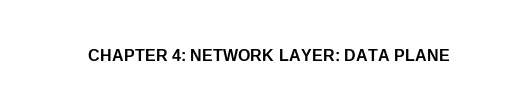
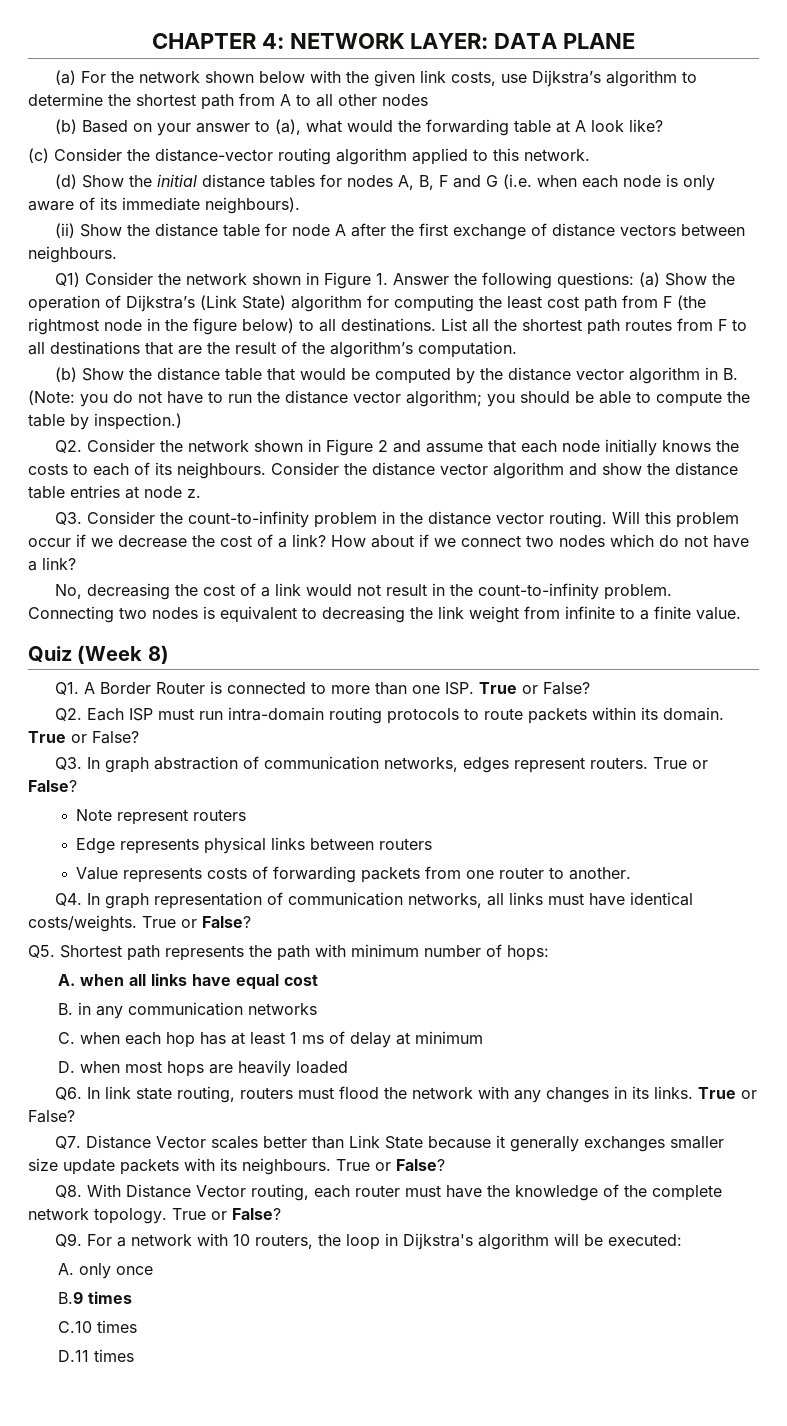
+ (a) For the network shown below with the given link costs, use Dijkstra’s algorithm to determine the shortest path from A to all other nodes
+ (b) Based on your answer to (a), what would the forwarding table at A look like?
+ (c) Consider the distance-vector routing algorithm applied to this network.
+ (d) Show the initial distance tables for nodes A, B, F and G (i.e. when each node is only aware of its immediate neighbours).
+ (ii) Show the distance table for node A after the first exchange of distance vectors between neighbours.
+ Q1) Consider the network shown in Figure 1. Answer the following questions: (a) Show the operation of Dijkstra’s (Link State) algorithm for computing the least cost path from F (the rightmost node in the figure below) to all destinations. List all the shortest path routes from F to all destinations that are the result of the algorithm’s computation.
+ (b) Show the distance table that would be computed by the distance vector algorithm in B. (Note: you do not have to run the distance vector algorithm; you should be able to compute the table by inspection.)
+ Q2. Consider the network shown in Figure 2 and assume that each node initially knows the costs to each of its neighbours. Consider the distance vector algorithm and show the distance table entries at node z.
+ Q3. Consider the count-to-infinity problem in the distance vector routing. Will this problem occur if we decrease the cost of a link? How about if we connect two nodes which do not have a link?
+ No, decreasing the cost of a link would not result in the count-to-infinity problem. Connecting two nodes is equivalent to decreasing the link weight from infinite to a finite value.
+ Quiz (Week 8)
+ Q1. A Border Router is connected to more than one ISP. True or False?
+ Q2. Each ISP must run intra-domain routing protocols to route packets within its domain. True or False?
+ Q3. In graph abstraction of communication networks, edges represent routers. True or False?
+ Note represent routers
+ Edge represents physical links between routers
+ Value represents costs of forwarding packets from one router to another.
+ Q4. In graph representation of communication networks, all links must have identical costs/weights. True or False?
+ Q5. Shortest path represents the path with minimum number of hops:
+ A. when all links have equal cost
+ B. in any communication networks
+ C. when each hop has at least 1 ms of delay at minimum
+ D. when most hops are heavily loaded
+ Q6. In link state routing, routers must flood the network with any changes in its links. True or False?
+ Q7. Distance Vector scales better than Link State because it generally exchanges smaller size update packets with its neighbours. True or False?
+ Q8. With Distance Vector routing, each router must have the knowledge of the complete network topology. True or False?
+ Q9. For a network with 10 routers, the loop in Dijkstra's algorithm will be executed:
+ A. only once
+ B.9 times
+ C.10 times
+ D.11 times

